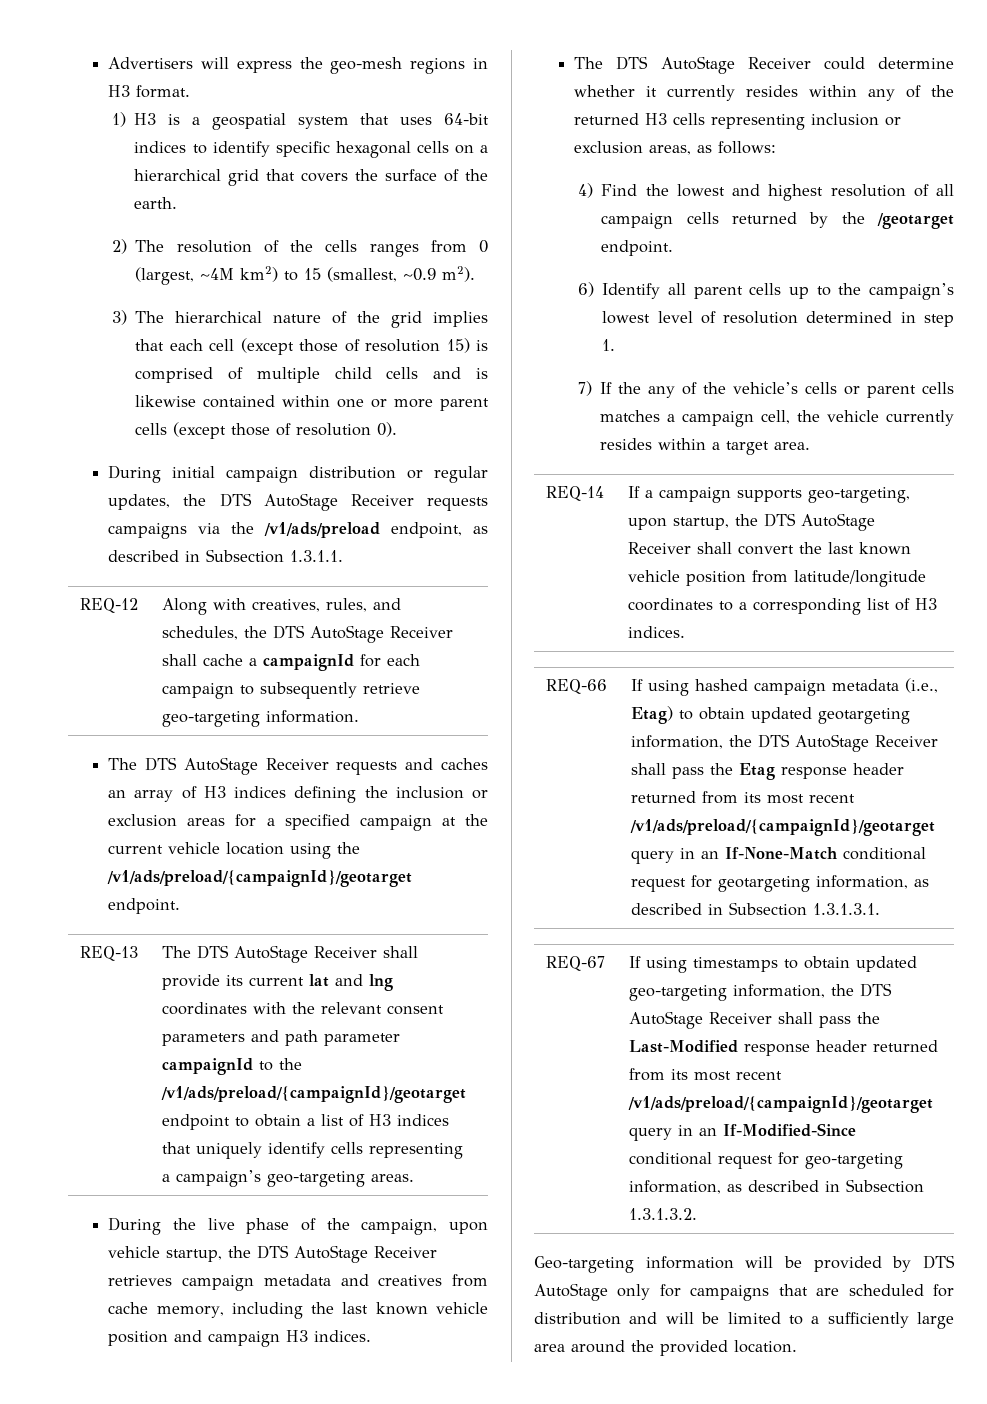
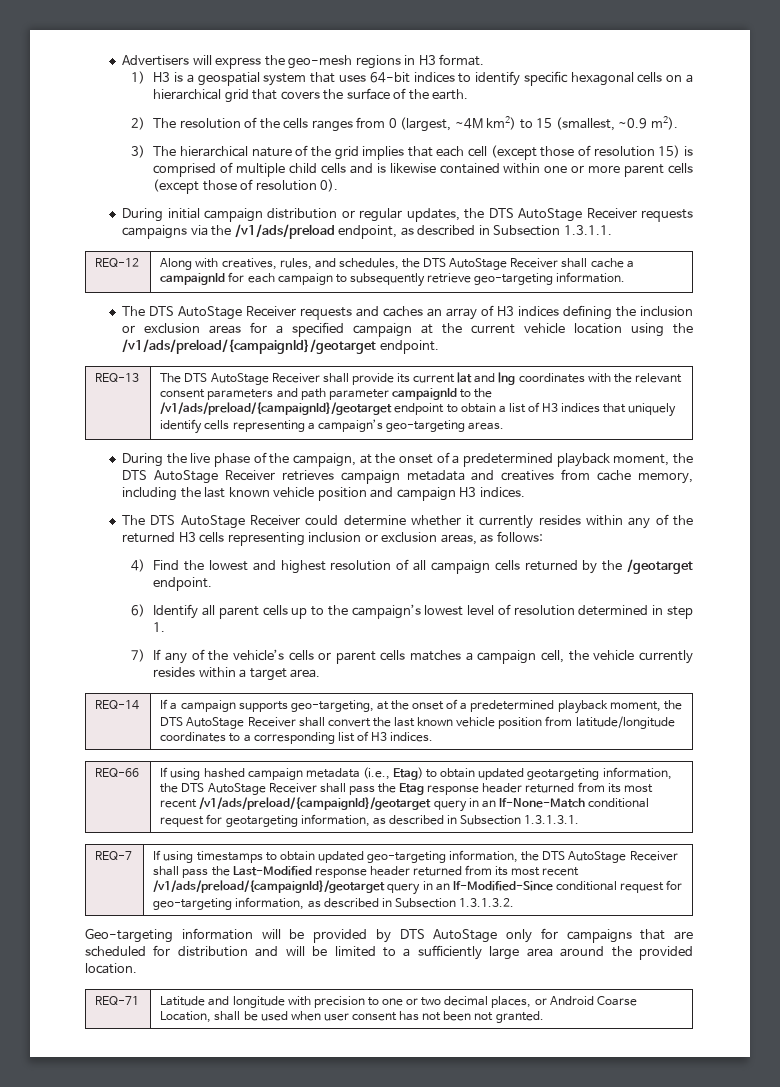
- During the live phase of the campaign, upon vehicle startup, the DTS AutoStage Receiver retrieves campaign metadata and creatives from cache memory, including the last known vehicle position and campaign H3 indices.
+ During the live phase of the campaign, at the onset of a predetermined playback moment, the DTS AutoStage Receiver retrieves campaign metadata and creatives from cache memory, including the last known vehicle position and campaign H3 indices.
- 7) If the any of the vehicle’s cells or parent cells matches a campaign cell, the vehicle currently resides within a target area.
+ 7) If any of the vehicle’s cells or parent cells matches a campaign cell, the vehicle currently resides within a target area.
- REQ-14 | If a campaign supports geo-targeting, upon startup, the DTS AutoStage Receiver shall convert the last known vehicle position from latitude/longitude coordinates to a corresponding list of H3 indices.
+ REQ-14 | If a campaign supports geo-targeting, at the onset of a predetermined playback moment, the DTS AutoStage Receiver shall convert the last known vehicle position from latitude/longitude coordinates to a corresponding list of H3 indices.
- REQ-67 | If using timestamps to obtain updated geo-targeting information, the DTS AutoStage Receiver shall pass the Last-Modified response header returned from its most recent /v1/ads/preload/{campaignId}/geotarget query in an If-Modified-Since conditional request for geo-targeting information, as described in Subsection 1.3.1.3.2.
+ REQ-7 | If using timestamps to obtain updated geo-targeting information, the DTS AutoStage Receiver shall pass the Last-Modified response header returned from its most recent /v1/ads/preload/{campaignId}/geotarget query in an If-Modified-Since conditional request for geo-targeting information, as described in Subsection 1.3.1.3.2.
+ REQ-71 | Latitude and longitude with precision to one or two decimal places, or Android Coarse Location, shall be used when user consent has not been not granted.

